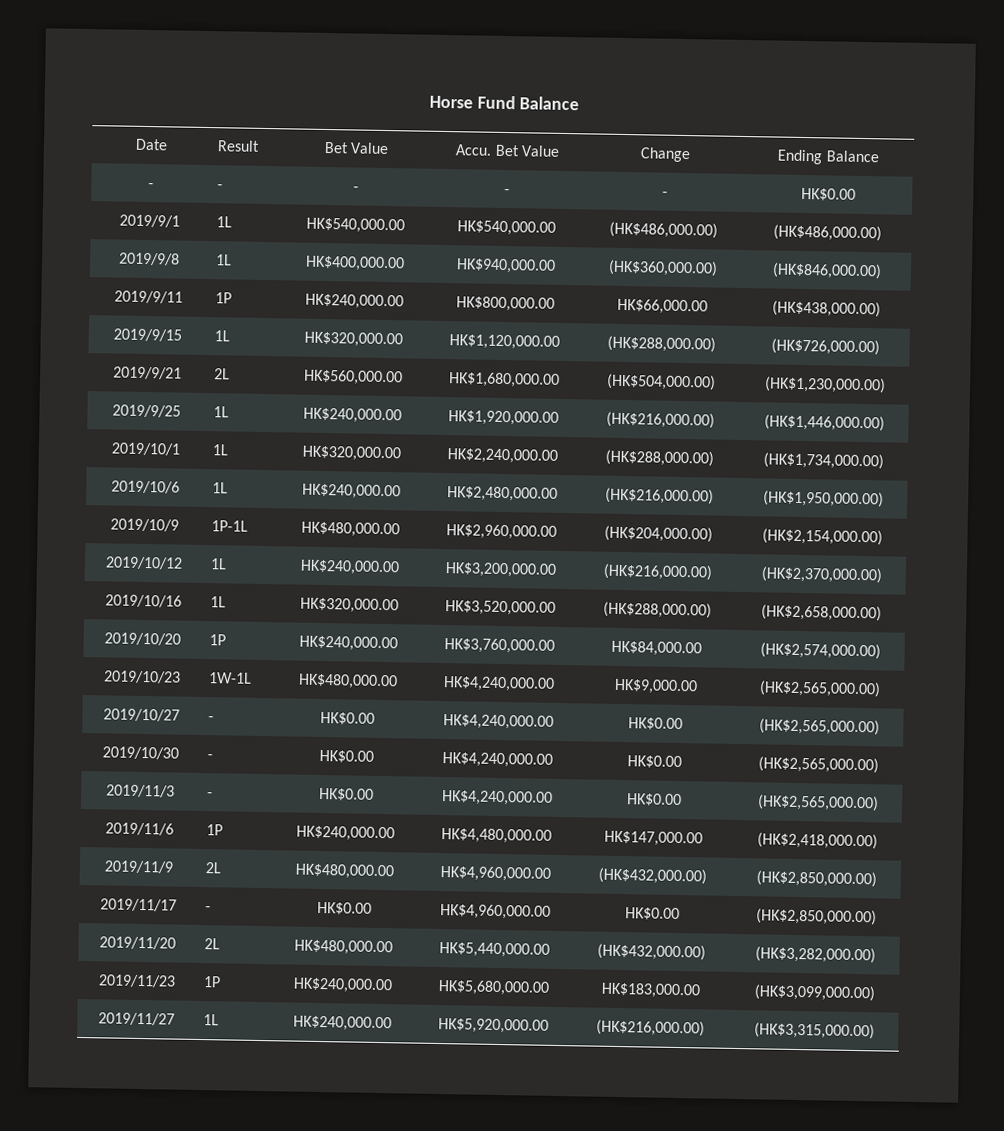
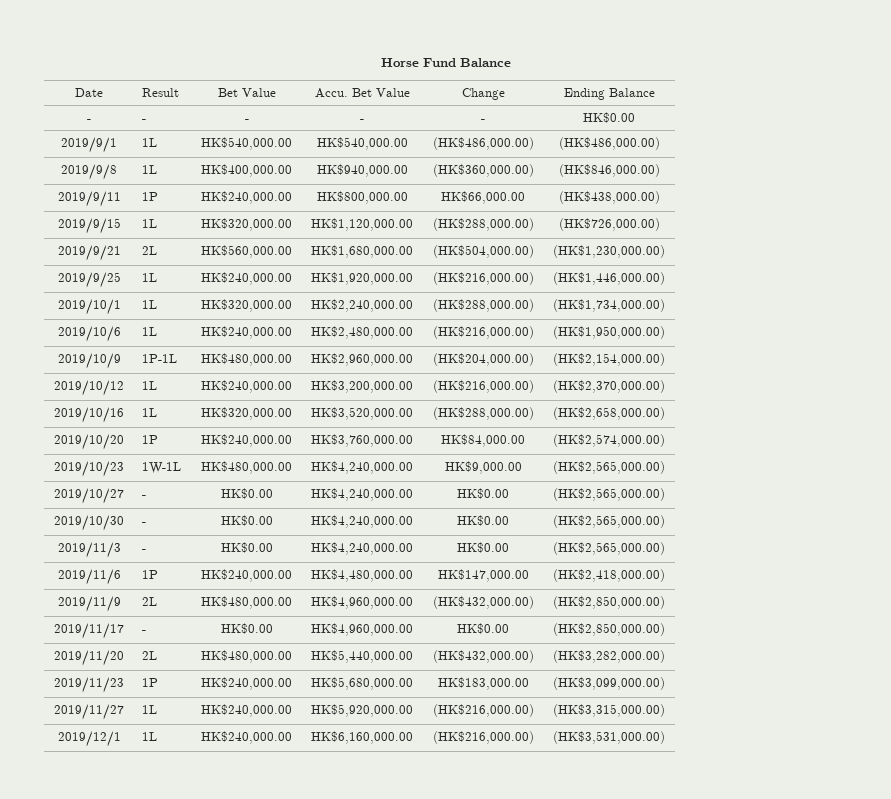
+ 2019/12/1 | 1L | HK$240,000.00 | HK$6,160,000.00 | (HK$216,000.00) | (HK$3,531,000.00)

